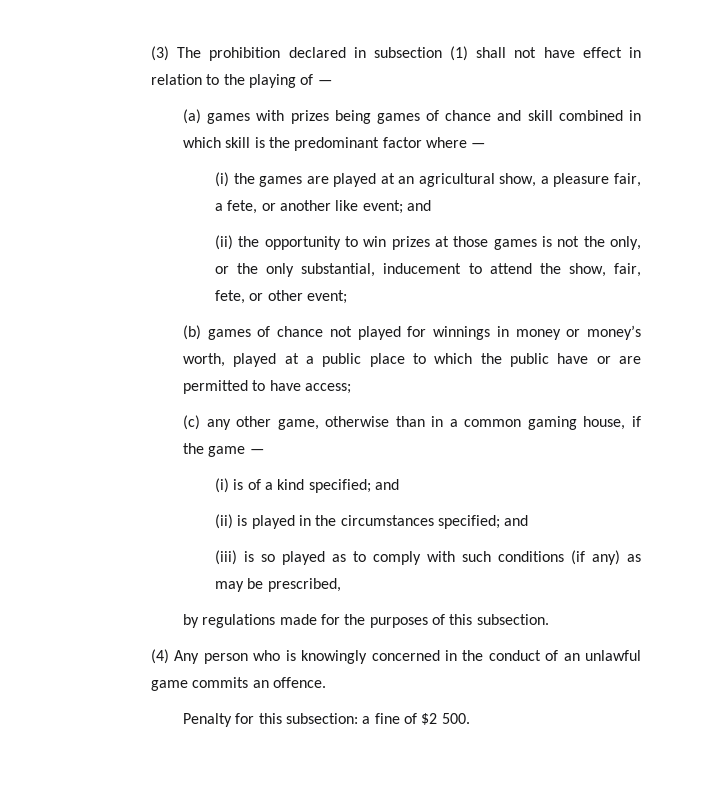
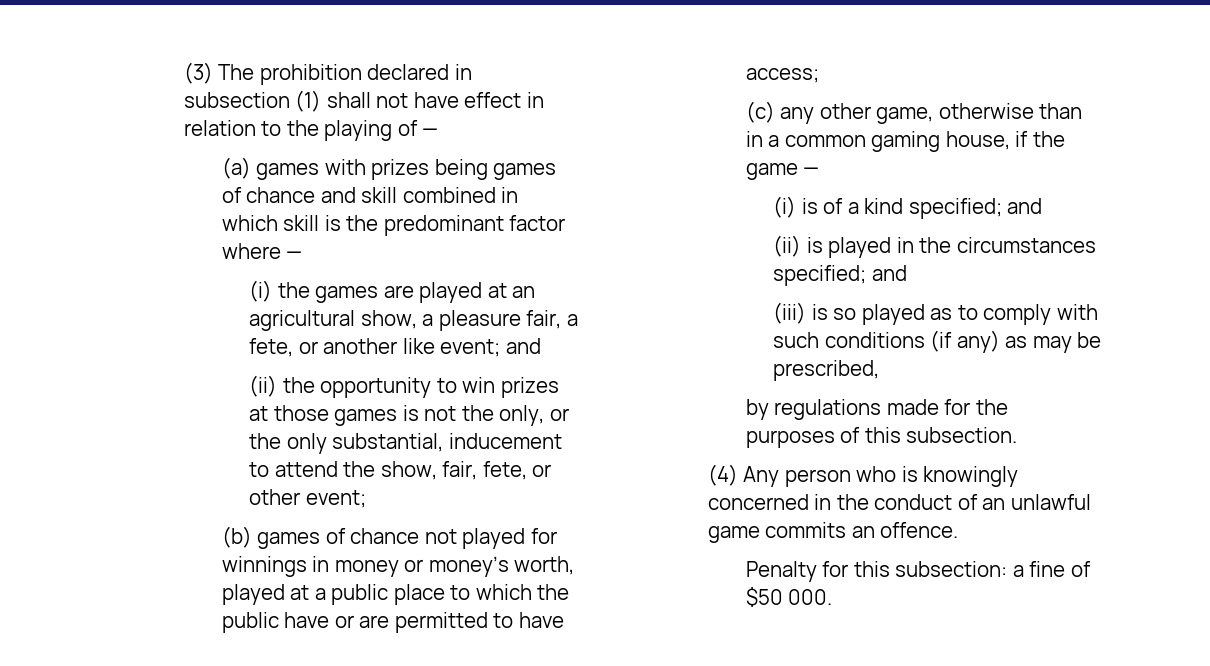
- Penalty for this subsection: a fine of $2 500.
+ Penalty for this subsection: a fine of $50 000.

